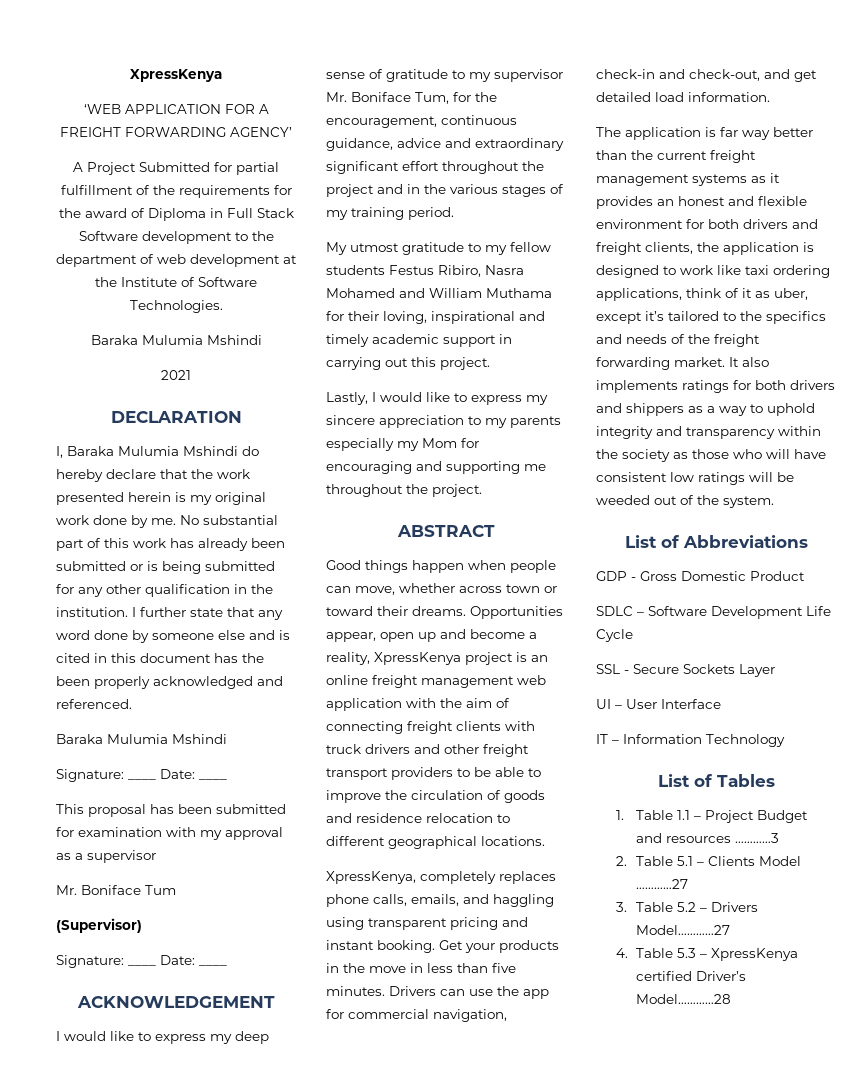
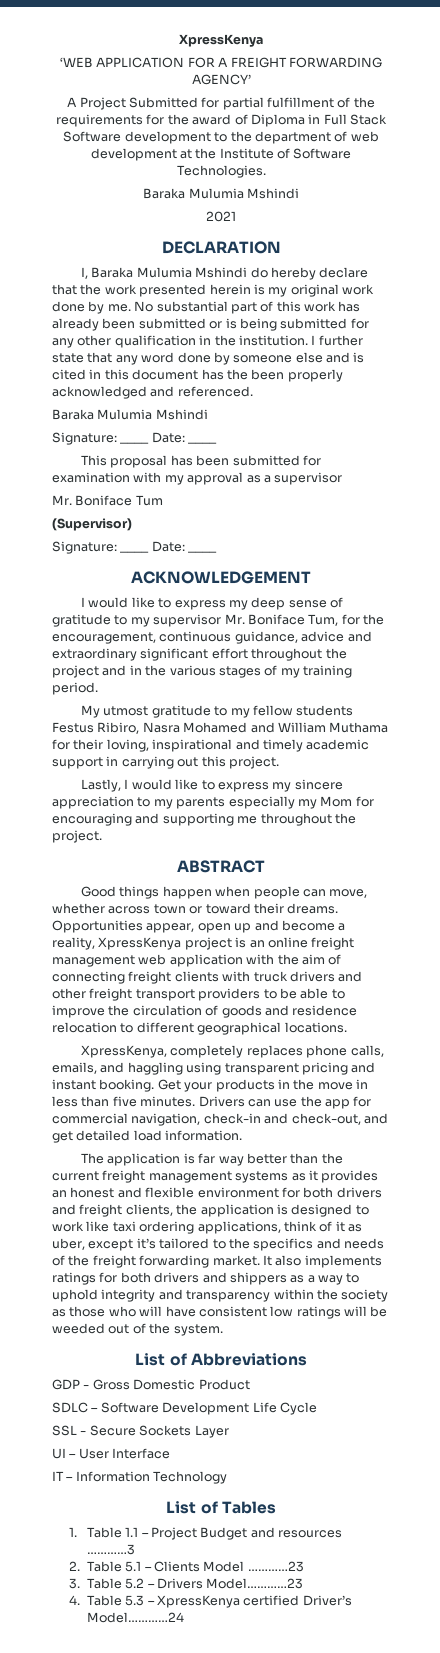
- 2. Table 5.1 – Clients Model …………27
+ 2. Table 5.1 – Clients Model …………23
- 3. Table 5.2 – Drivers Model…………27
+ 3. Table 5.2 – Drivers Model…………23
- 4. Table 5.3 – XpressKenya certified Driver’s Model…………28
+ 4. Table 5.3 – XpressKenya certified Driver’s Model…………24

